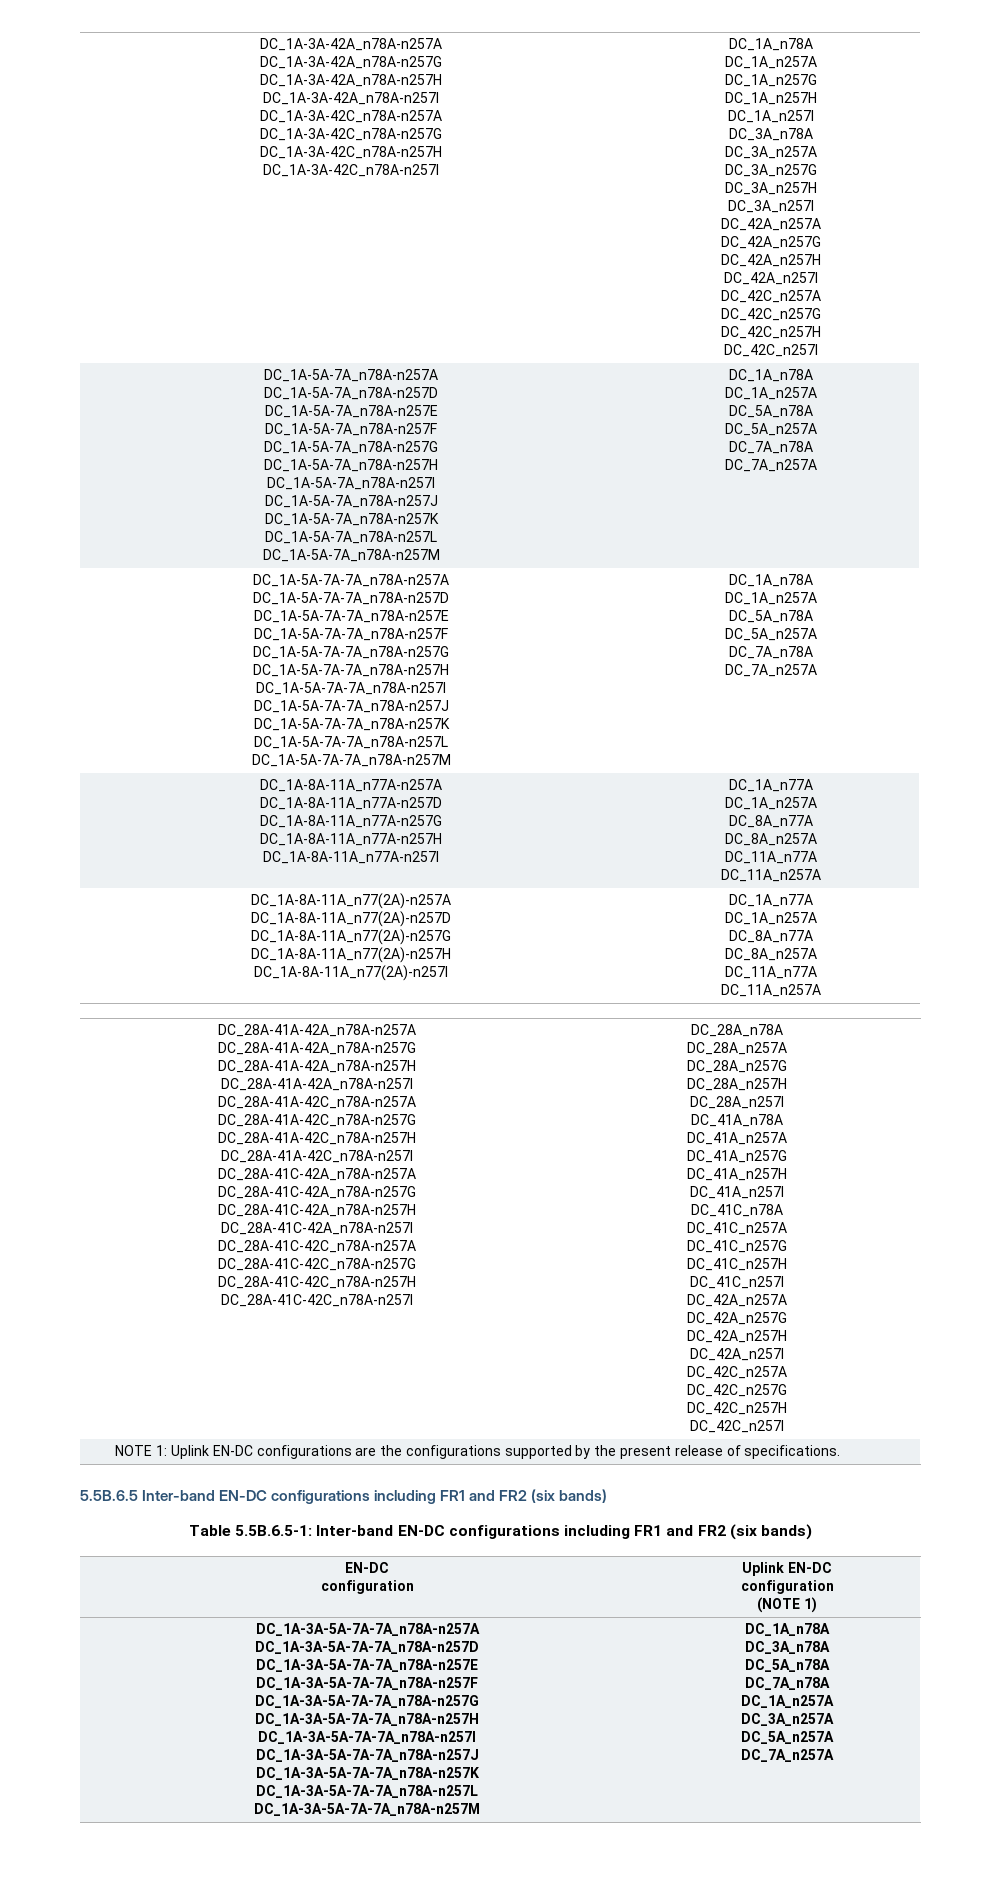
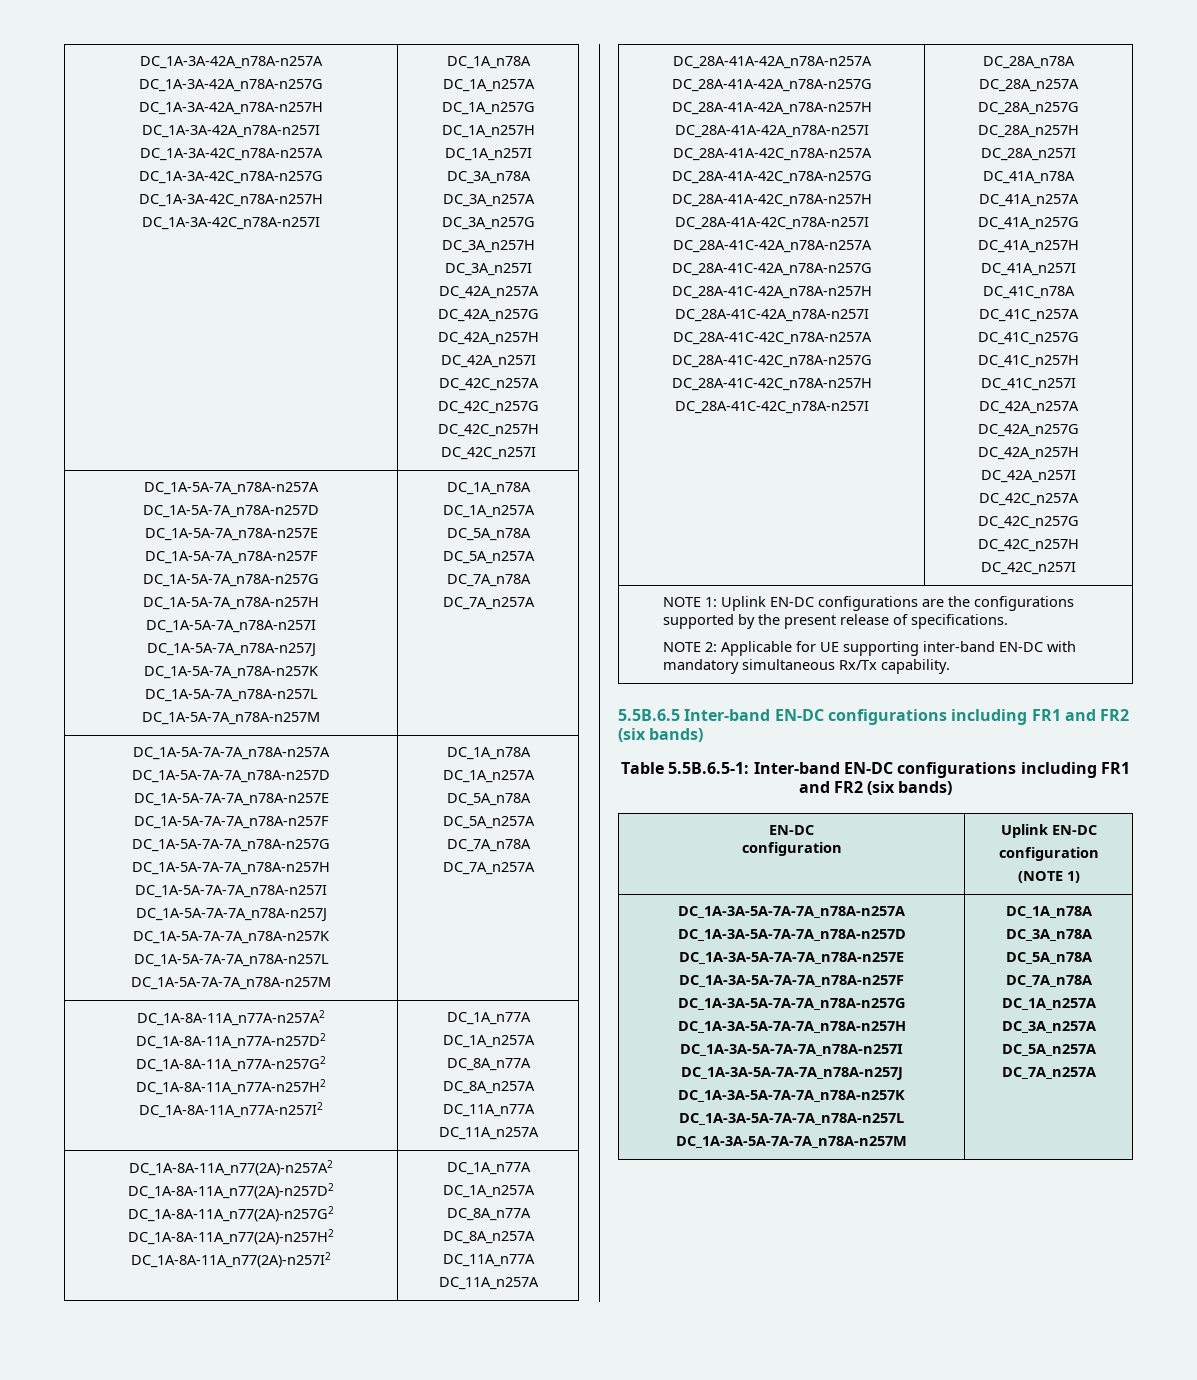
- DC_1A-8A-11A_n77A-n257A
- DC_1A-8A-11A_n77A-n257D
- DC_1A-8A-11A_n77A-n257G
- DC_1A-8A-11A_n77A-n257H
- DC_1A-8A-11A_n77A-n257I | DC_1A_n77A
+ DC_1A-8A-11A_n77A-n257A2
+ DC_1A-8A-11A_n77A-n257D2
+ DC_1A-8A-11A_n77A-n257G2
+ DC_1A-8A-11A_n77A-n257H2
+ DC_1A-8A-11A_n77A-n257I2 | DC_1A_n77A
  DC_1A_n257A
  DC_8A_n77A
  DC_8A_n257A
  DC_11A_n77A
  DC_11A_n257A
- DC_1A-8A-11A_n77(2A)-n257A
- DC_1A-8A-11A_n77(2A)-n257D
- DC_1A-8A-11A_n77(2A)-n257G
- DC_1A-8A-11A_n77(2A)-n257H
- DC_1A-8A-11A_n77(2A)-n257I | DC_1A_n77A
+ DC_1A-8A-11A_n77(2A)-n257A2
+ DC_1A-8A-11A_n77(2A)-n257D2
+ DC_1A-8A-11A_n77(2A)-n257G2
+ DC_1A-8A-11A_n77(2A)-n257H2
+ DC_1A-8A-11A_n77(2A)-n257I2 | DC_1A_n77A
  NOTE 1: Uplink EN-DC configurations are the configurations supported by the present release of specifications.
+ NOTE 2: Applicable for UE supporting inter-band EN-DC with mandatory simultaneous Rx/Tx capability.

